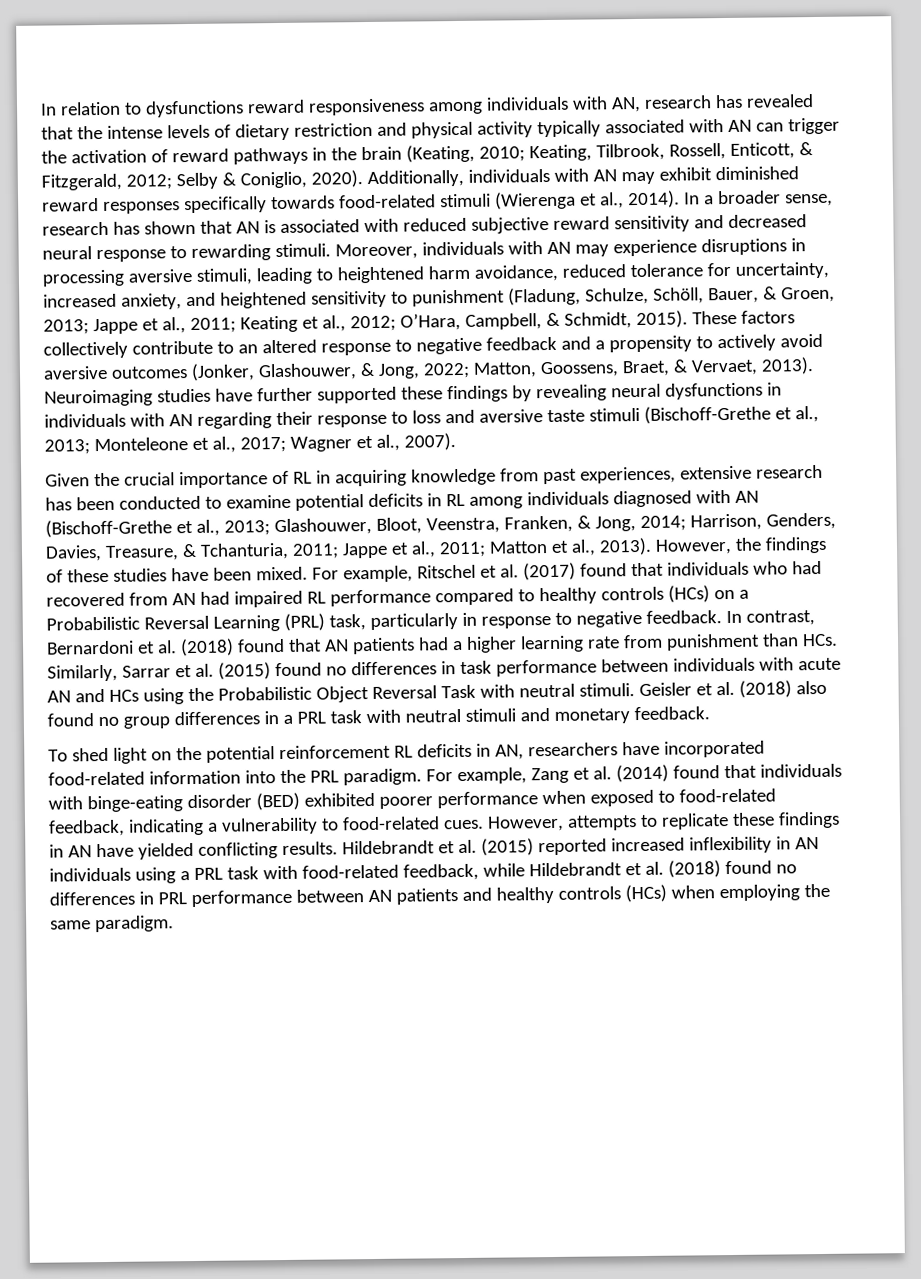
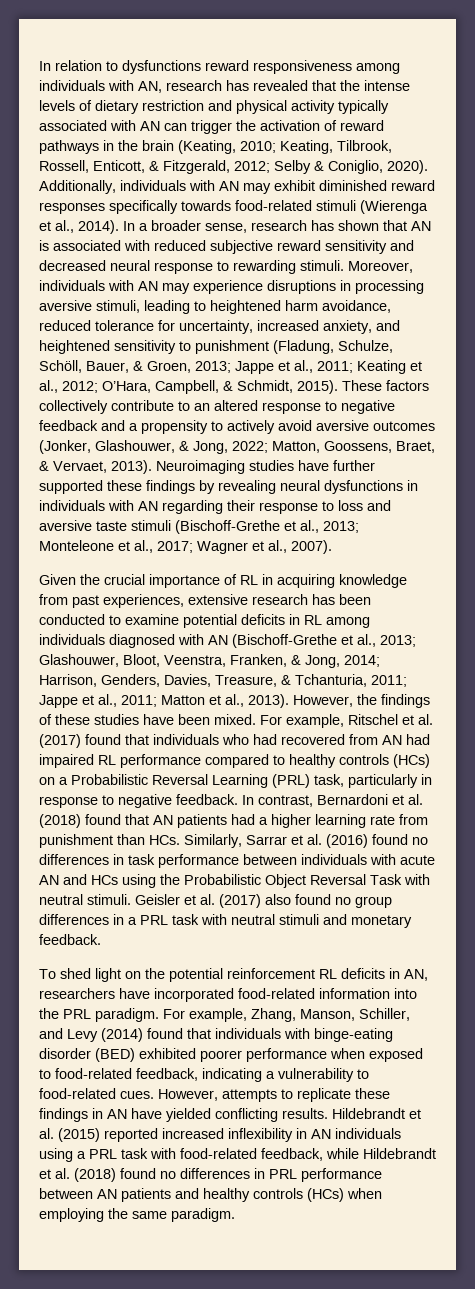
- In contrast, Bernardoni et al. (2018) found that AN patients had a higher learning rate from punishment than HCs. Similarly, Sarrar et al. (2015) found no differences in task performance between individuals with acute AN and HCs using the Probabilistic Object Reversal Task with neutral stimuli.
+ In contrast, Bernardoni et al. (2018) found that AN patients had a higher learning rate from punishment than HCs. Similarly, Sarrar et al. (2016) found no differences in task performance between individuals with acute AN and HCs using the Probabilistic Object Reversal Task with neutral stimuli.
- Geisler et al. (2018) also found no group differences in a PRL task with neutral stimuli and monetary feedback.
+ Geisler et al. (2017) also found no group differences in a PRL task with neutral stimuli and monetary feedback.
- For example, Zang et al. (2014) found that individuals with binge-eating disorder (BED) exhibited poorer performance when exposed to food-related feedback, indicating a vulnerability to food-related cues.
+ For example, Zhang, Manson, Schiller, and Levy (2014) found that individuals with binge-eating disorder (BED) exhibited poorer performance when exposed to food-related feedback, indicating a vulnerability to food-related cues.

